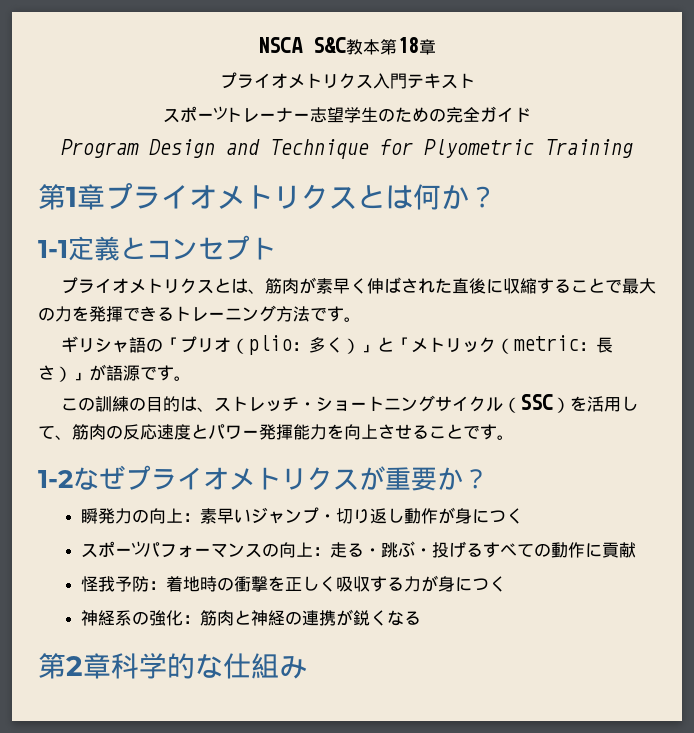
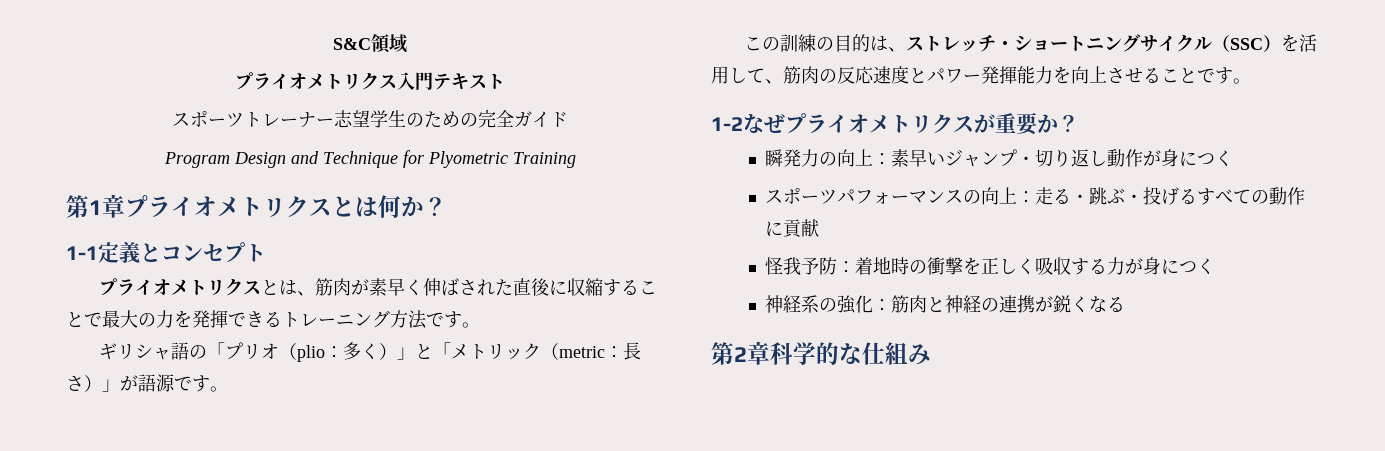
- NSCA S&C教本第18章
+ S&C領域

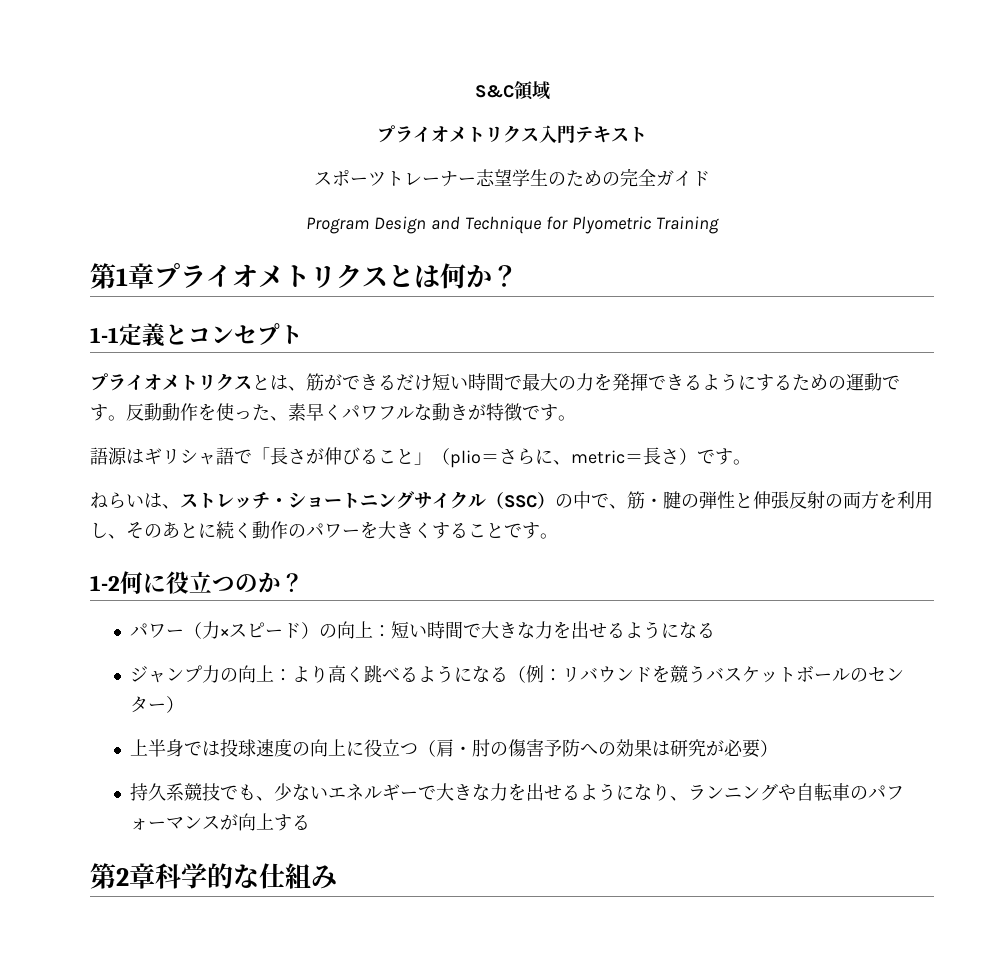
- プライオメトリクスとは、筋肉が素早く伸ばされた直後に収縮することで最大の力を発揮できるトレーニング方法です。
- ギリシャ語の「プリオ（plio：多く）」と「メトリック（metric：長さ）」が語源です。
- この訓練の目的は、ストレッチ・ショートニングサイクル（SSC）を活用して、筋肉の反応速度とパワー発揮能力を向上させることです。
- 1-2なぜプライオメトリクスが重要か？
- 瞬発力の向上：素早いジャンプ・切り返し動作が身につく
- スポーツパフォーマンスの向上：走る・跳ぶ・投げるすべての動作に貢献
- 怪我予防：着地時の衝撃を正しく吸収する力が身につく
- 神経系の強化：筋肉と神経の連携が鋭くなる
+ プライオメトリクスとは、筋ができるだけ短い時間で最大の力を発揮できるようにするための運動です。反動動作を使った、素早くパワフルな動きが特徴です。
+ 語源はギリシャ語で「長さが伸びること」（plio＝さらに、metric＝長さ）です。
+ ねらいは、ストレッチ・ショートニングサイクル（SSC）の中で、筋・腱の弾性と伸張反射の両方を利用し、そのあとに続く動作のパワーを大きくすることです。
+ 1-2何に役立つのか？
+ パワー（力×スピード）の向上：短い時間で大きな力を出せるようになる
+ ジャンプ力の向上：より高く跳べるようになる（例：リバウンドを競うバスケットボールのセンター）
+ 上半身では投球速度の向上に役立つ（肩・肘の傷害予防への効果は研究が必要）
+ 持久系競技でも、少ないエネルギーで大きな力を出せるようになり、ランニングや自転車のパフォーマンスが向上する

